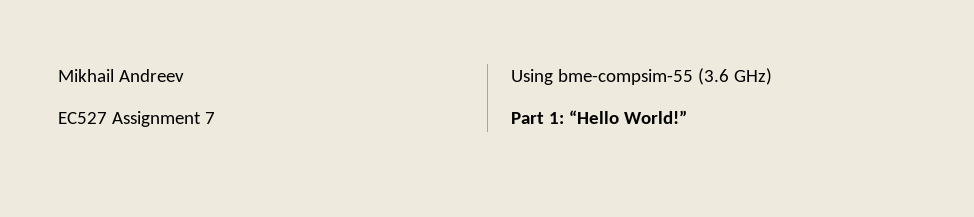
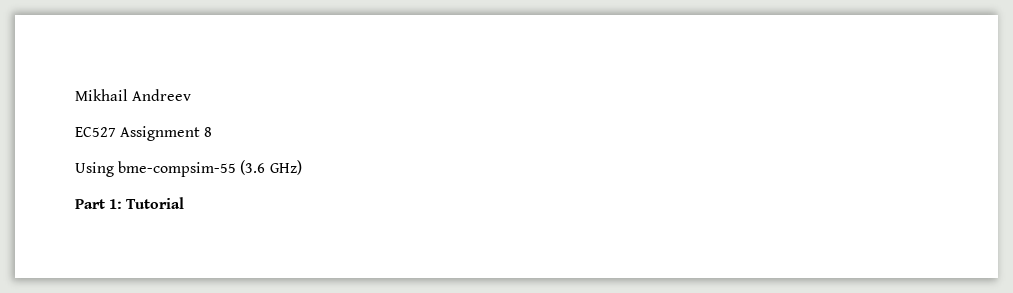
- EC527 Assignment 7
+ EC527 Assignment 8
- Part 1: “Hello World!”
+ Part 1: Tutorial

